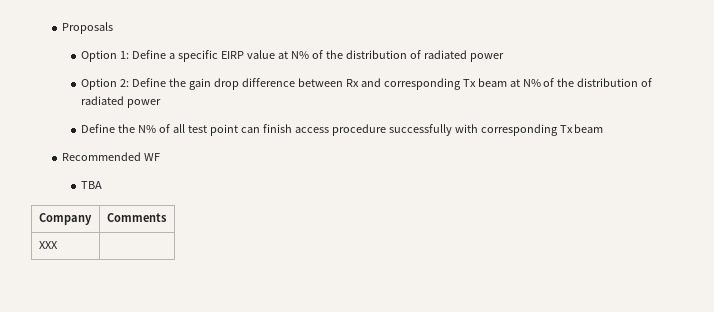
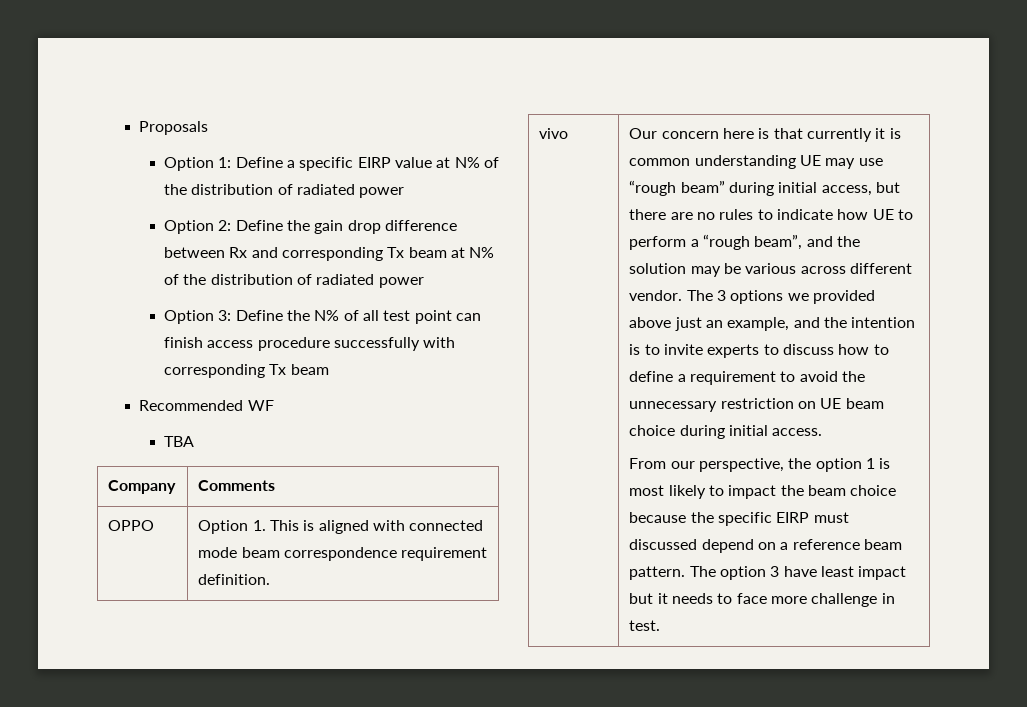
- Define the N% of all test point can finish access procedure successfully with corresponding Tx beam
+ Option 3: Define the N% of all test point can finish access procedure successfully with corresponding Tx beam
- XXX |
+ OPPO | Option 1. This is aligned with connected mode beam correspondence requirement definition.
+ vivo | Our concern here is that currently it is common understanding UE may use “rough beam” during initial access, but there are no rules to indicate how UE to perform a “rough beam”, and the solution may be various across different vendor. The 3 options we provided above just an example, and the intention is to invite experts to discuss how to define a requirement to avoid the unnecessary restriction on UE beam choice during initial access.
+ From our perspective, the option 1 is most likely to impact the beam choice because the specific EIRP must discussed depend on a reference beam pattern. The option 3 have least impact but it needs to face more challenge in test.

